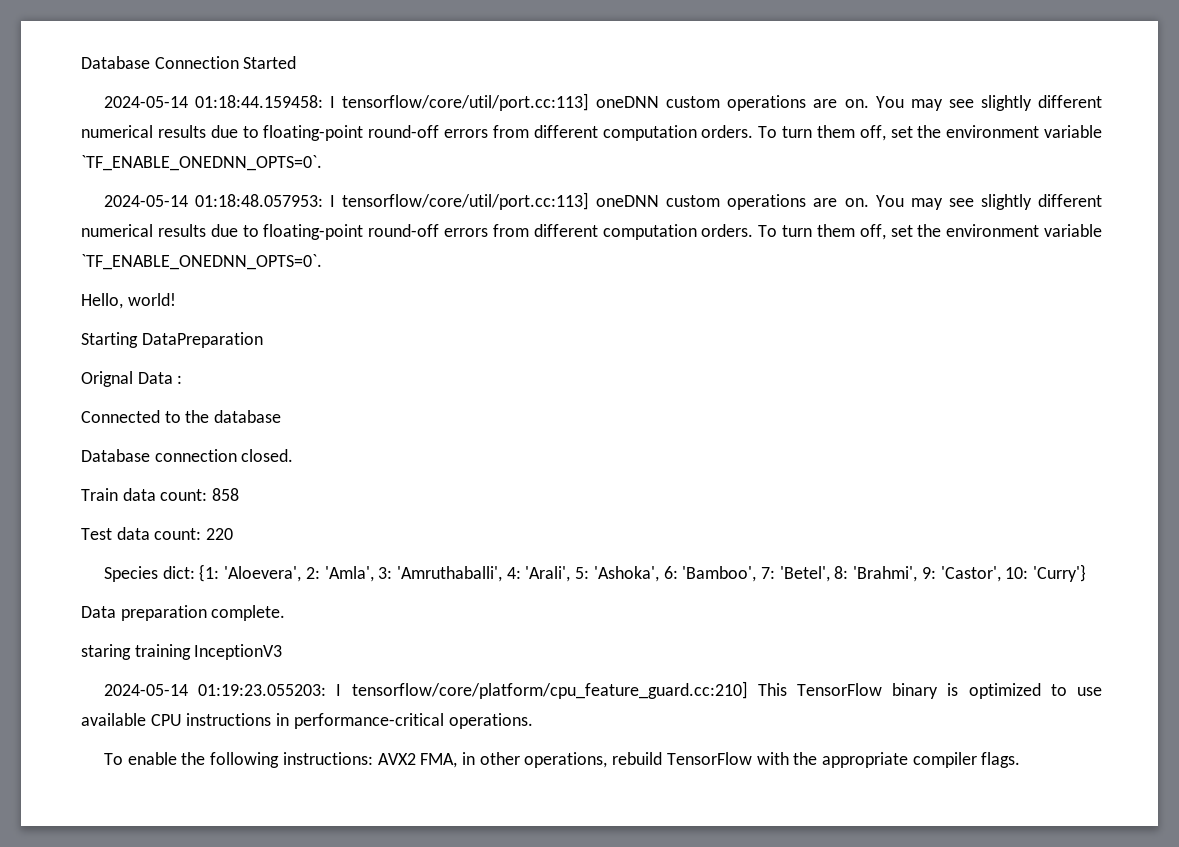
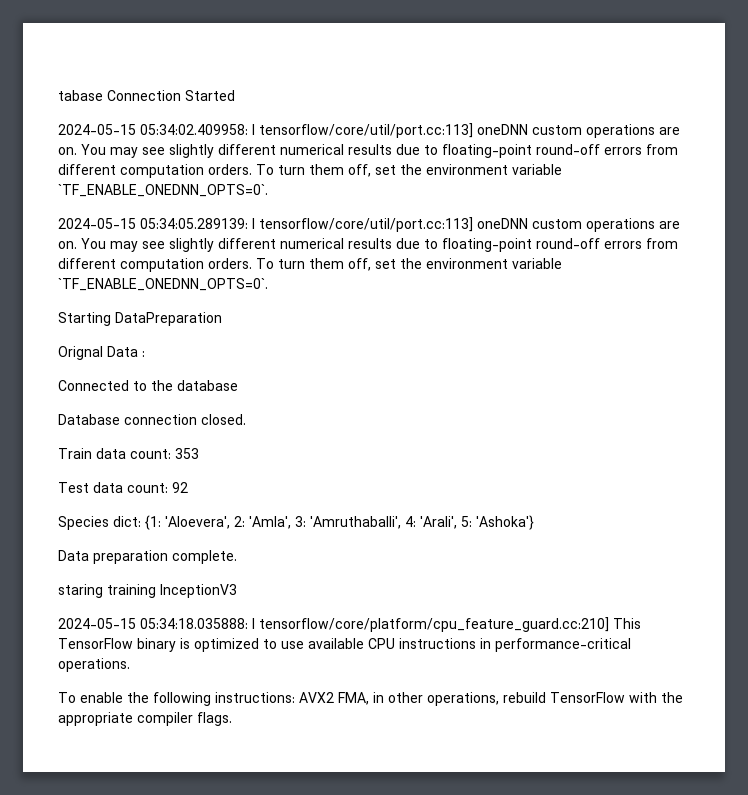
- Database Connection Started
+ tabase Connection Started
- 2024-05-14 01:18:44.159458: I tensorflow/core/util/port.cc:113] oneDNN custom operations are on.
+ 2024-05-15 05:34:02.409958: I tensorflow/core/util/port.cc:113] oneDNN custom operations are on.
- 2024-05-14 01:18:48.057953: I tensorflow/core/util/port.cc:113] oneDNN custom operations are on.
+ 2024-05-15 05:34:05.289139: I tensorflow/core/util/port.cc:113] oneDNN custom operations are on.
- Hello, world!
- Train data count: 858
+ Train data count: 353
- Test data count: 220
+ Test data count: 92
- Species dict: {1: 'Aloevera', 2: 'Amla', 3: 'Amruthaballi', 4: 'Arali', 5: 'Ashoka', 6: 'Bamboo', 7: 'Betel', 8: 'Brahmi', 9: 'Castor', 10: 'Curry'}
+ Species dict: {1: 'Aloevera', 2: 'Amla', 3: 'Amruthaballi', 4: 'Arali', 5: 'Ashoka'}
- 2024-05-14 01:19:23.055203: I tensorflow/core/platform/cpu_feature_guard.cc:210] This TensorFlow binary is optimized to use available CPU instructions in performance-critical operations.
+ 2024-05-15 05:34:18.035888: I tensorflow/core/platform/cpu_feature_guard.cc:210] This TensorFlow binary is optimized to use available CPU instructions in performance-critical operations.

